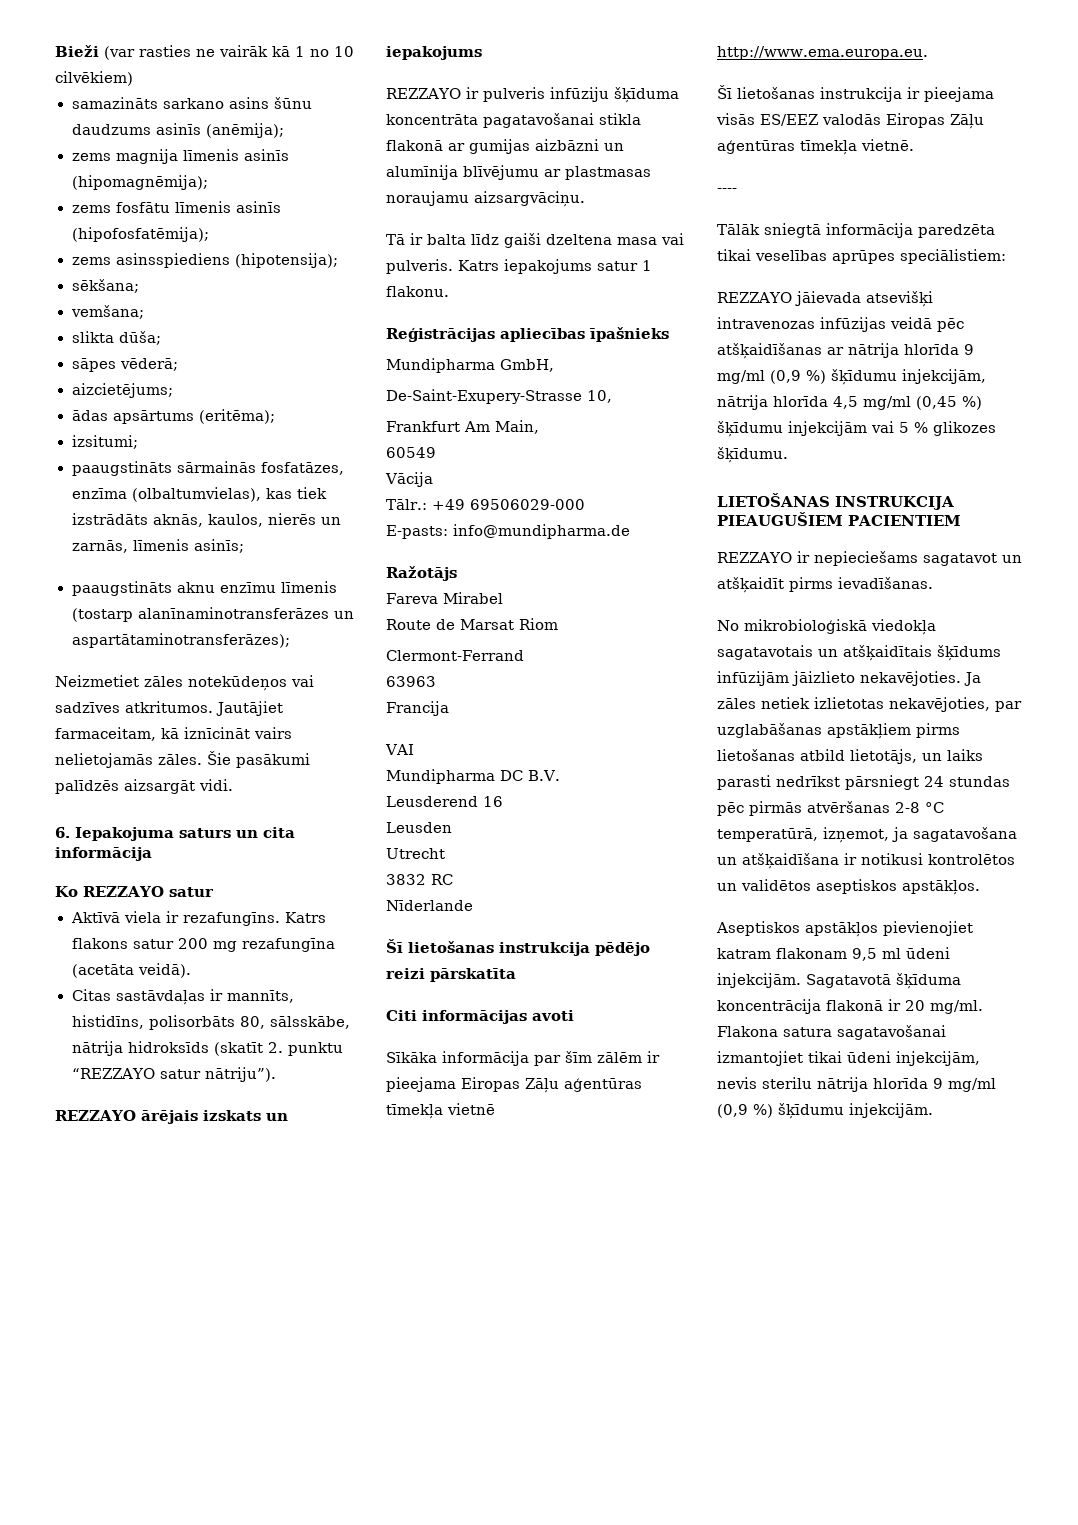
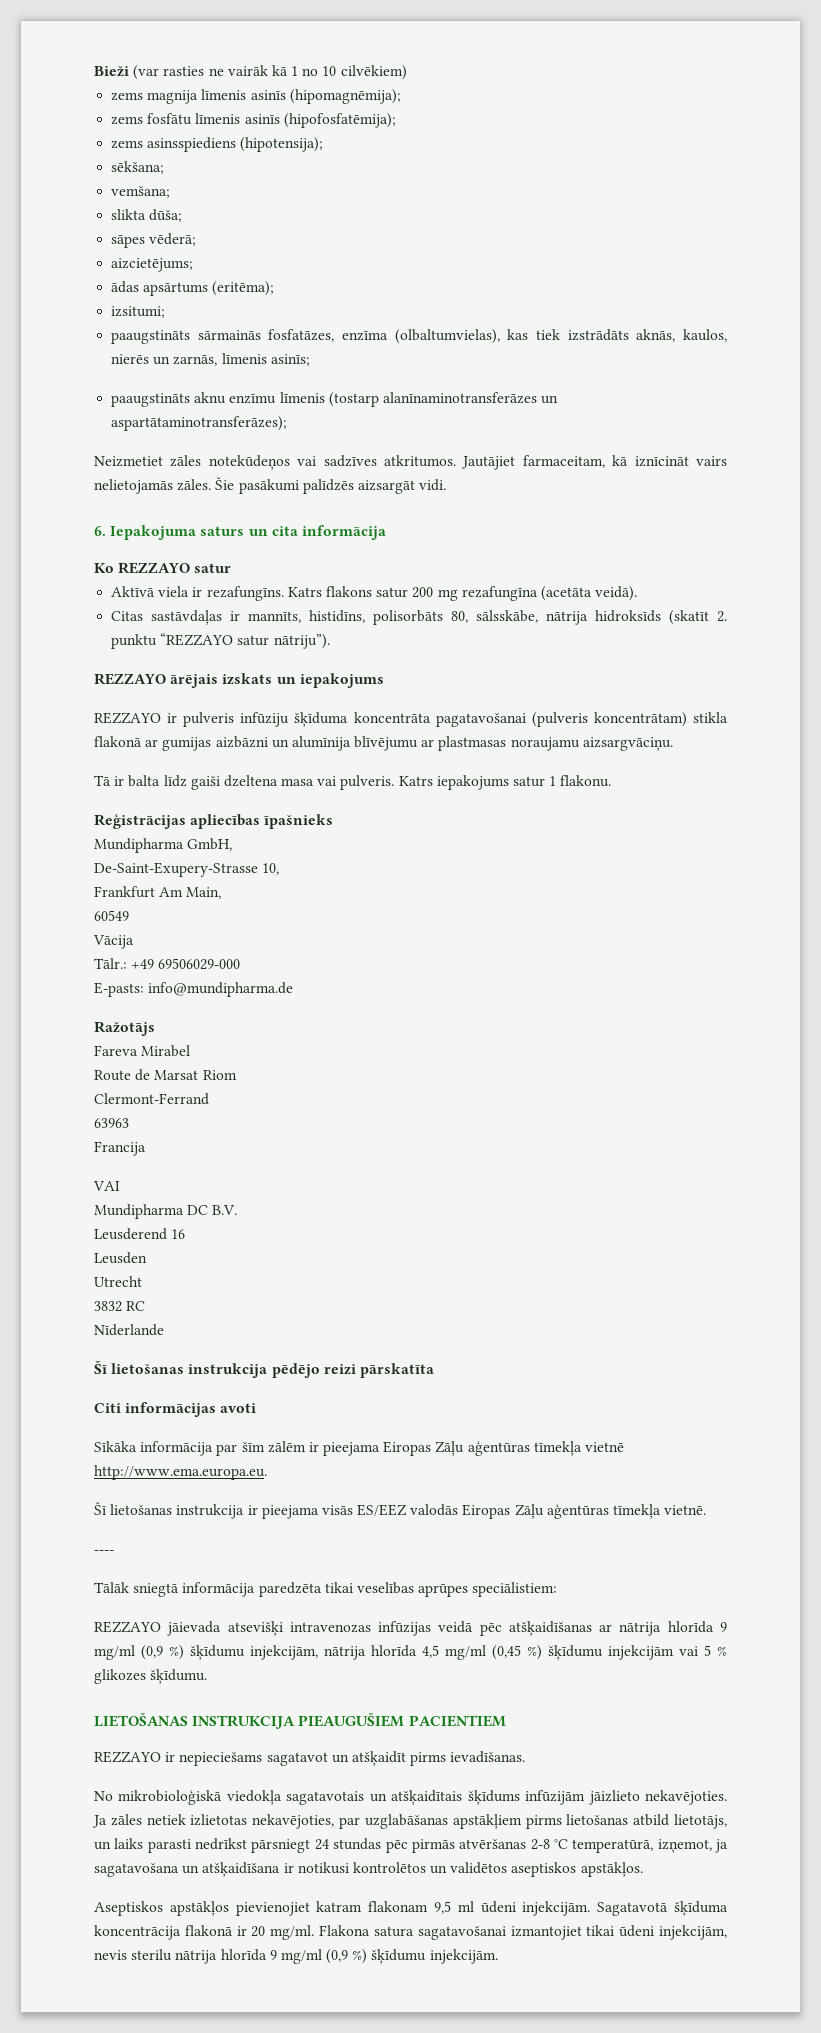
- samazināts sarkano asins šūnu daudzums asinīs (anēmija);
- REZZAYO ir pulveris infūziju šķīduma koncentrāta pagatavošanai stikla flakonā ar gumijas aizbāzni un alumīnija blīvējumu ar plastmasas noraujamu aizsargvāciņu.
+ REZZAYO ir pulveris infūziju šķīduma koncentrāta pagatavošanai (pulveris koncentrātam) stikla flakonā ar gumijas aizbāzni un alumīnija blīvējumu ar plastmasas noraujamu aizsargvāciņu.

